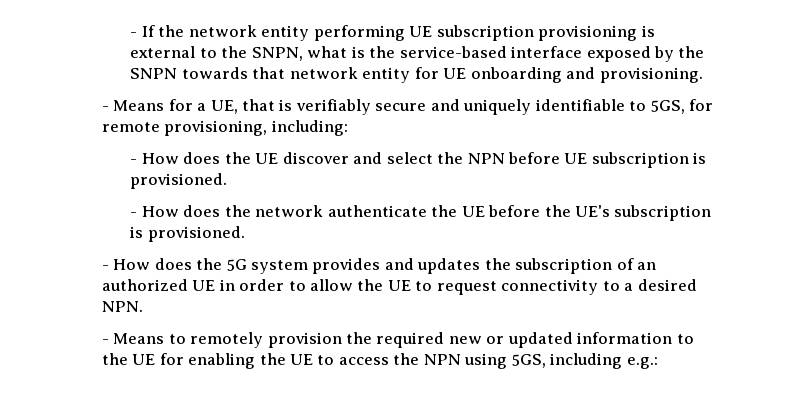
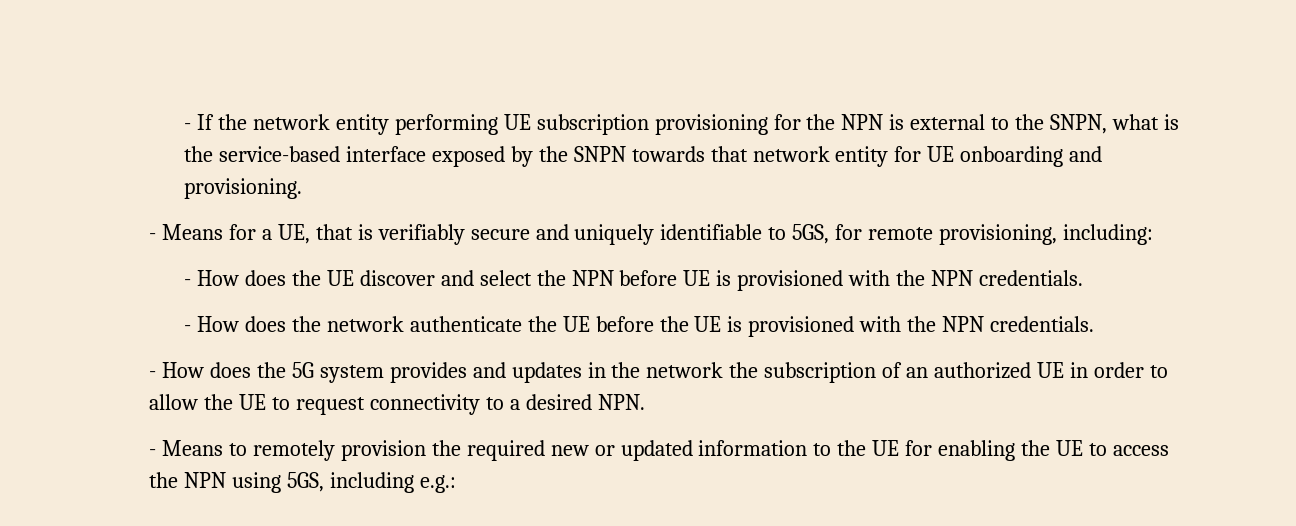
- - If the network entity performing UE subscription provisioning is external to the SNPN, what is the service-based interface exposed by the SNPN towards that network entity for UE onboarding and provisioning.
+ - If the network entity performing UE subscription provisioning for the NPN is external to the SNPN, what is the service-based interface exposed by the SNPN towards that network entity for UE onboarding and provisioning.
- - How does the UE discover and select the NPN before UE subscription is provisioned.
+ - How does the UE discover and select the NPN before UE is provisioned with the NPN credentials.
- - How does the network authenticate the UE before the UE's subscription is provisioned.
+ - How does the network authenticate the UE before the UE is provisioned with the NPN credentials.
- - How does the 5G system provides and updates the subscription of an authorized UE in order to allow the UE to request connectivity to a desired NPN.
+ - How does the 5G system provides and updates in the network the subscription of an authorized UE in order to allow the UE to request connectivity to a desired NPN.

